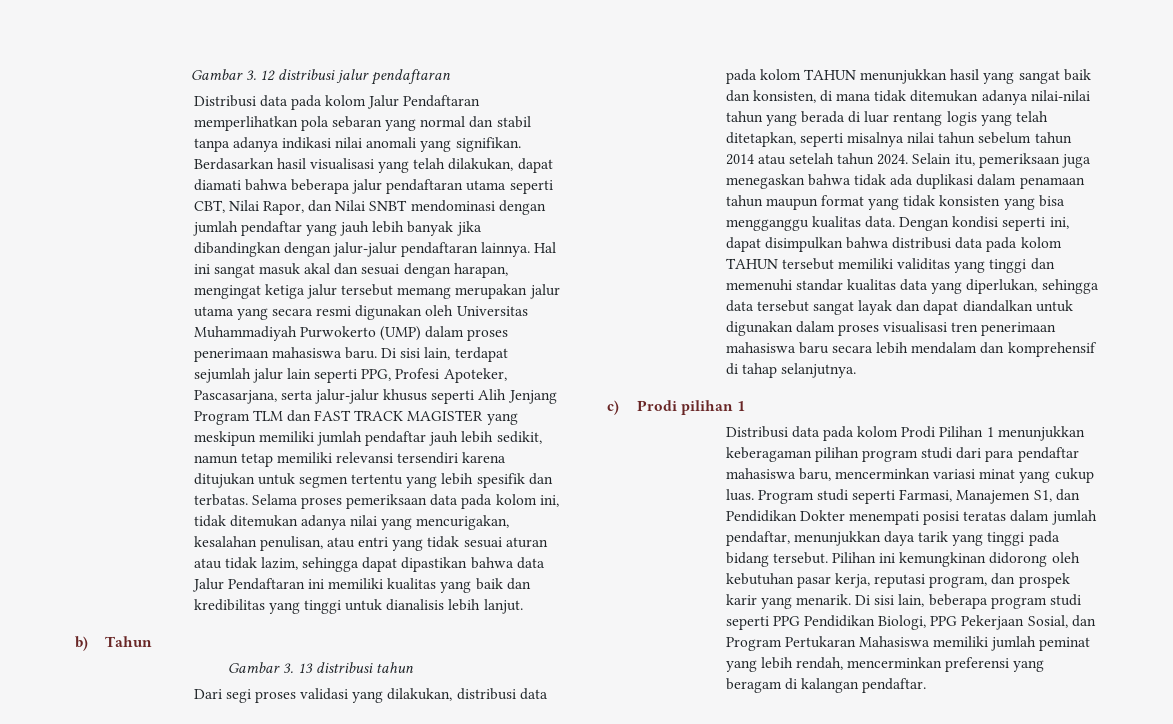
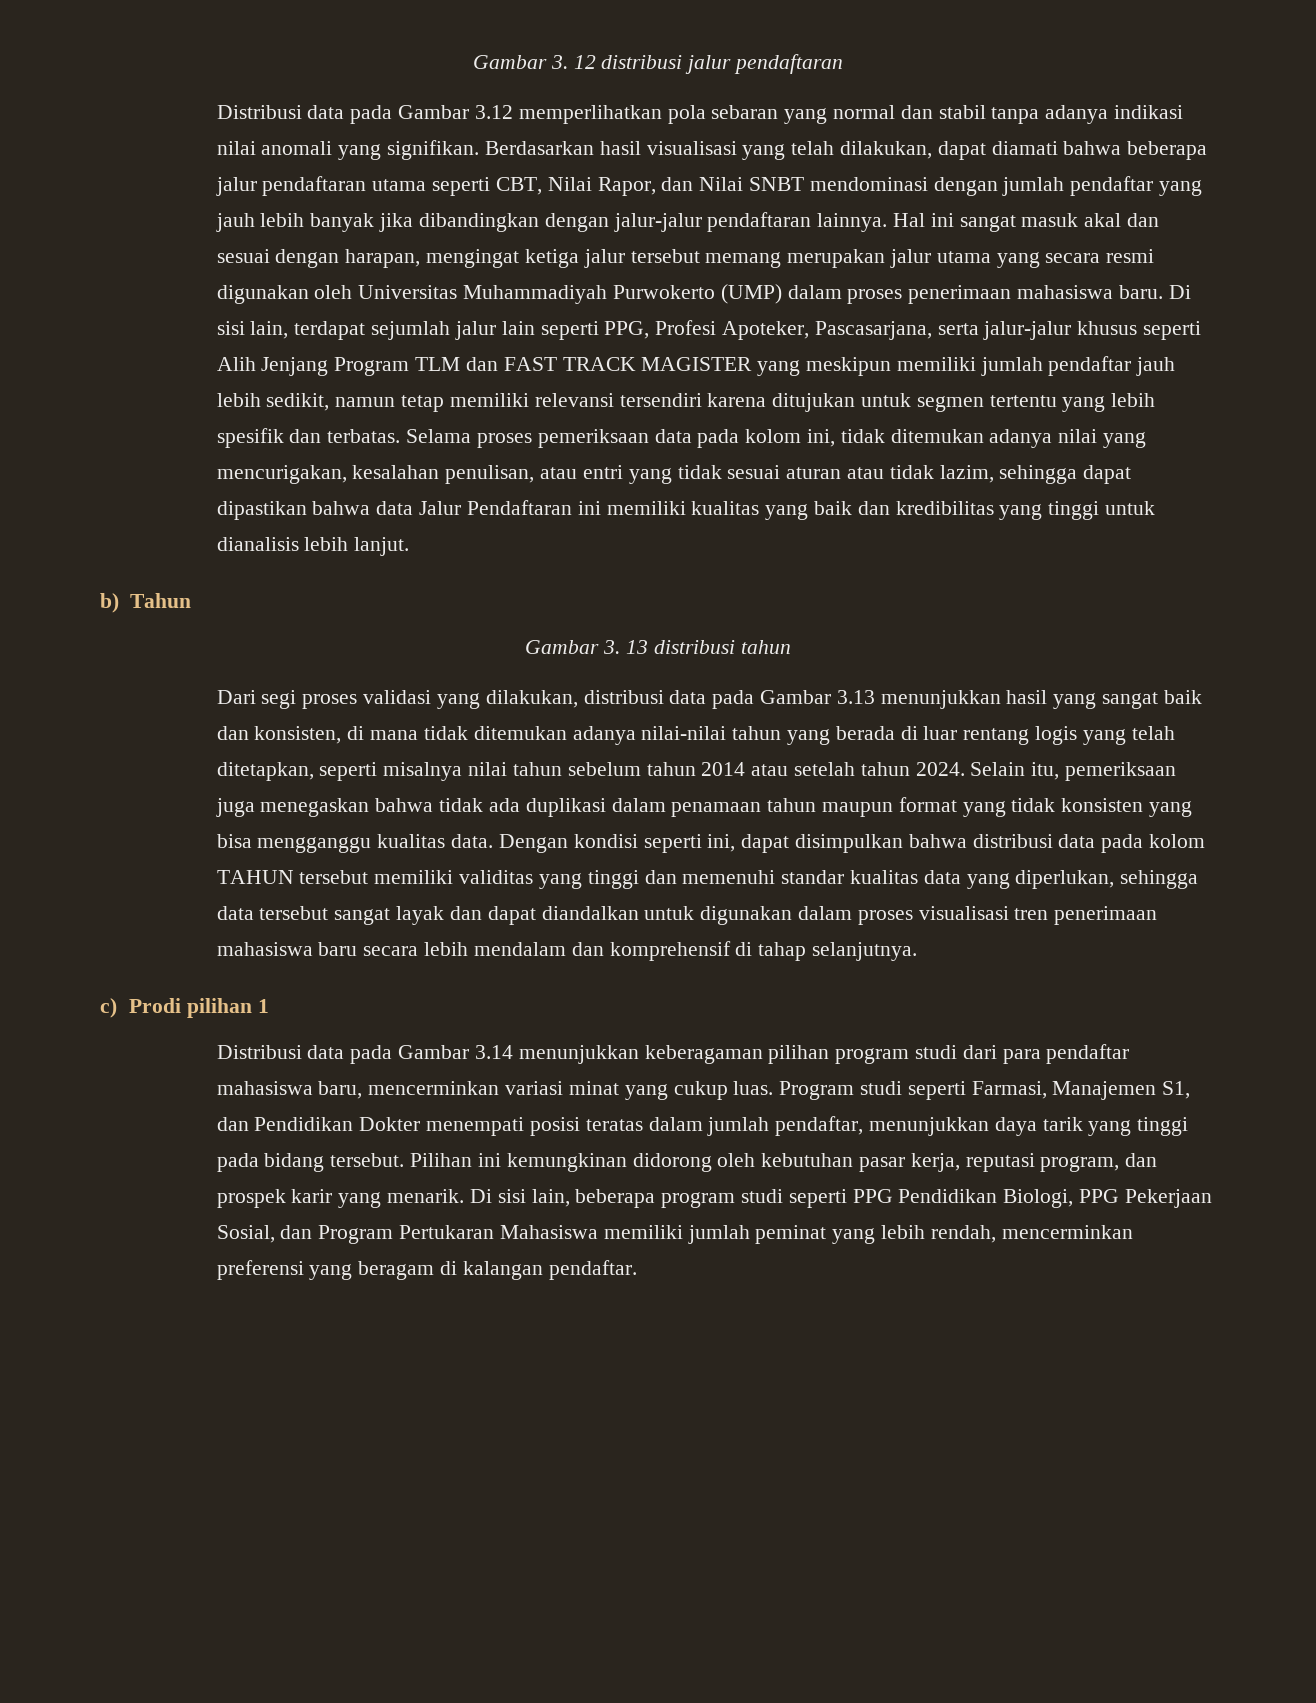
- Distribusi data pada kolom Jalur Pendaftaran memperlihatkan pola sebaran yang normal dan stabil tanpa adanya indikasi nilai anomali yang signifikan.
+ Distribusi data pada Gambar 3.12 memperlihatkan pola sebaran yang normal dan stabil tanpa adanya indikasi nilai anomali yang signifikan.
- Dari segi proses validasi yang dilakukan, distribusi data pada kolom TAHUN menunjukkan hasil yang sangat baik dan konsisten, di mana tidak ditemukan adanya nilai-nilai tahun yang berada di luar rentang logis yang telah ditetapkan, seperti misalnya nilai tahun sebelum tahun 2014 atau setelah tahun 2024.
+ Dari segi proses validasi yang dilakukan, distribusi data pada Gambar 3.13 menunjukkan hasil yang sangat baik dan konsisten, di mana tidak ditemukan adanya nilai-nilai tahun yang berada di luar rentang logis yang telah ditetapkan, seperti misalnya nilai tahun sebelum tahun 2014 atau setelah tahun 2024.
- Distribusi data pada kolom Prodi Pilihan 1 menunjukkan keberagaman pilihan program studi dari para pendaftar mahasiswa baru, mencerminkan variasi minat yang cukup luas.
+ Distribusi data pada Gambar 3.14 menunjukkan keberagaman pilihan program studi dari para pendaftar mahasiswa baru, mencerminkan variasi minat yang cukup luas.

